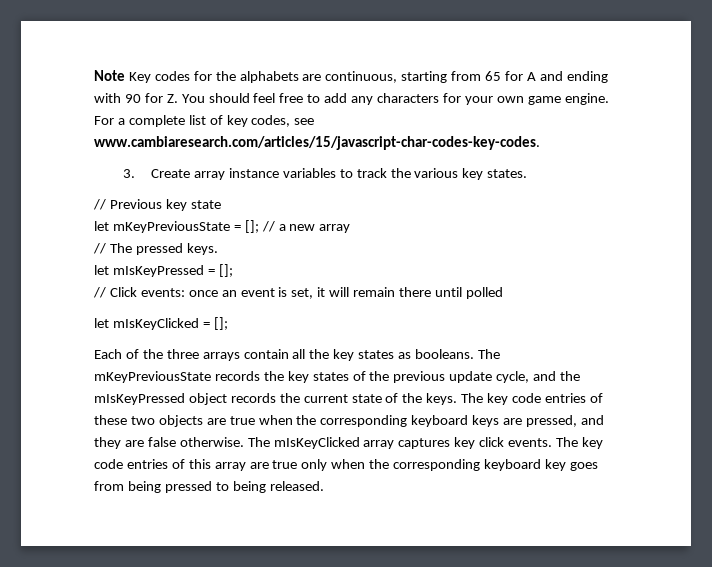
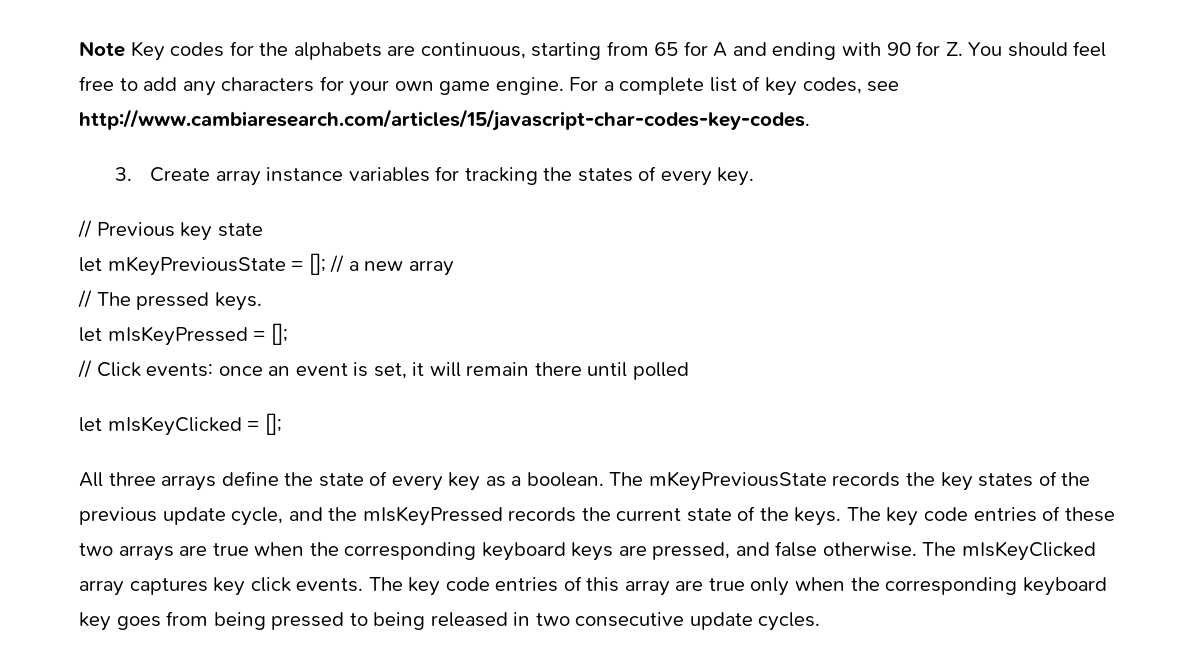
- For a complete list of key codes, see www.cambiaresearch.com/articles/15/javascript-char-codes-key-codes.
+ For a complete list of key codes, see http://www.cambiaresearch.com/articles/15/javascript-char-codes-key-codes.
- 3. Create array instance variables to track the various key states.
+ 3. Create array instance variables for tracking the states of every key.
- Each of the three arrays contain all the key states as booleans.
+ All three arrays define the state of every key as a boolean.
- The mKeyPreviousState records the key states of the previous update cycle, and the mIsKeyPressed object records the current state of the keys.
+ The mKeyPreviousState records the key states of the previous update cycle, and the mIsKeyPressed records the current state of the keys.
- The key code entries of these two objects are true when the corresponding keyboard keys are pressed, and they are false otherwise.
+ The key code entries of these two arrays are true when the corresponding keyboard keys are pressed, and false otherwise.
- The key code entries of this array are true only when the corresponding keyboard key goes from being pressed to being released.
+ The key code entries of this array are true only when the corresponding keyboard key goes from being pressed to being released in two consecutive update cycles.

